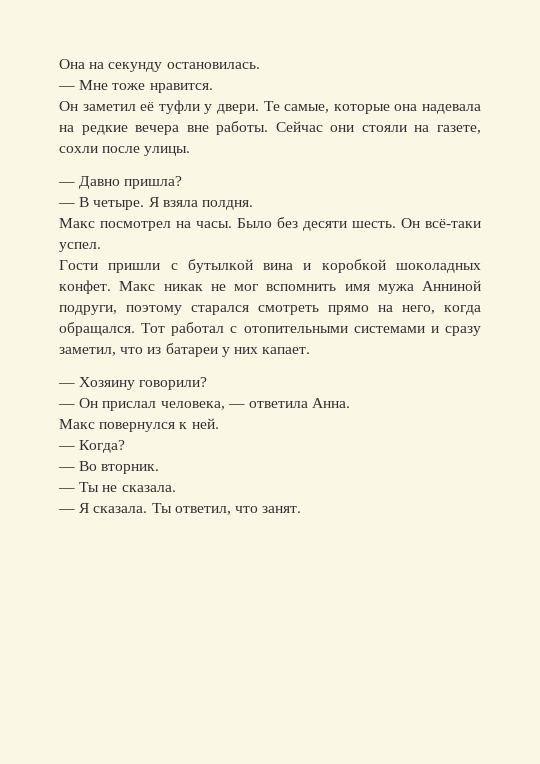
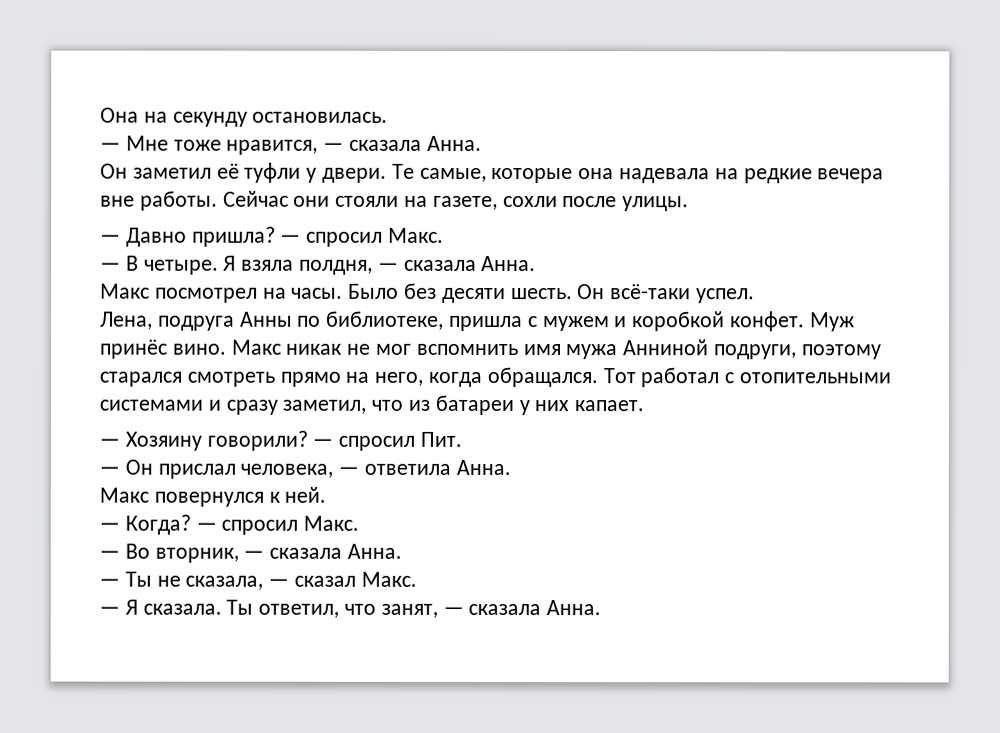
- — Мне тоже нравится.
+ — Мне тоже нравится, — сказала Анна.
- — Давно пришла?
+ — Давно пришла? — спросил Макс.
- Я взяла полдня.
+ Я взяла полдня, — сказала Анна.
- Гости пришли с бутылкой вина и коробкой шоколадных конфет.
+ Лена, подруга Анны по библиотеке, пришла с мужем и коробкой конфет. Муж принёс вино.
+ — спросил Пит.
- — Когда?
+ — Когда? — спросил Макс.
- — Во вторник.
+ — Во вторник, — сказала Анна.
- — Ты не сказала.
+ — Ты не сказала, — сказал Макс.
- Ты ответил, что занят.
+ Ты ответил, что занят, — сказала Анна.

